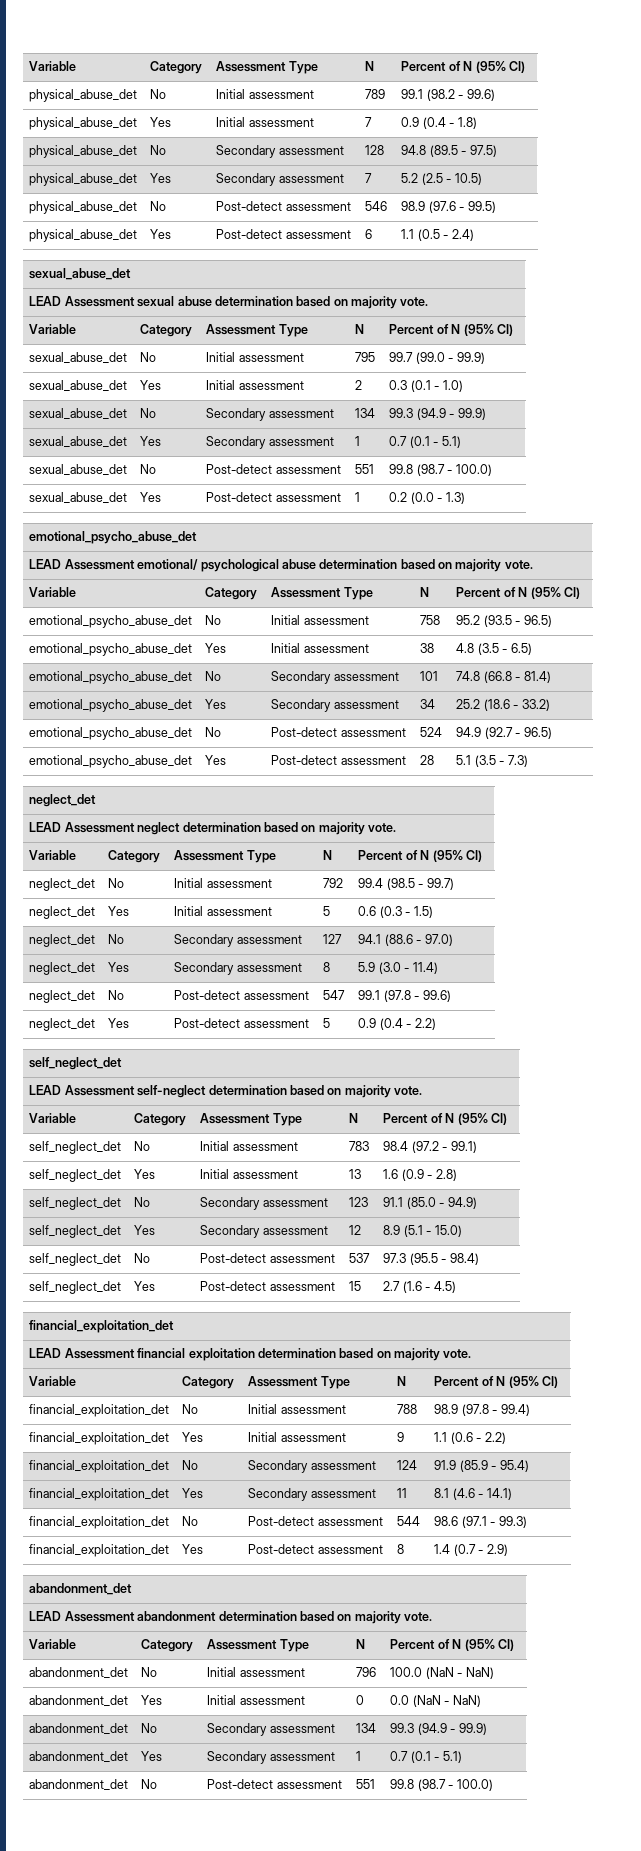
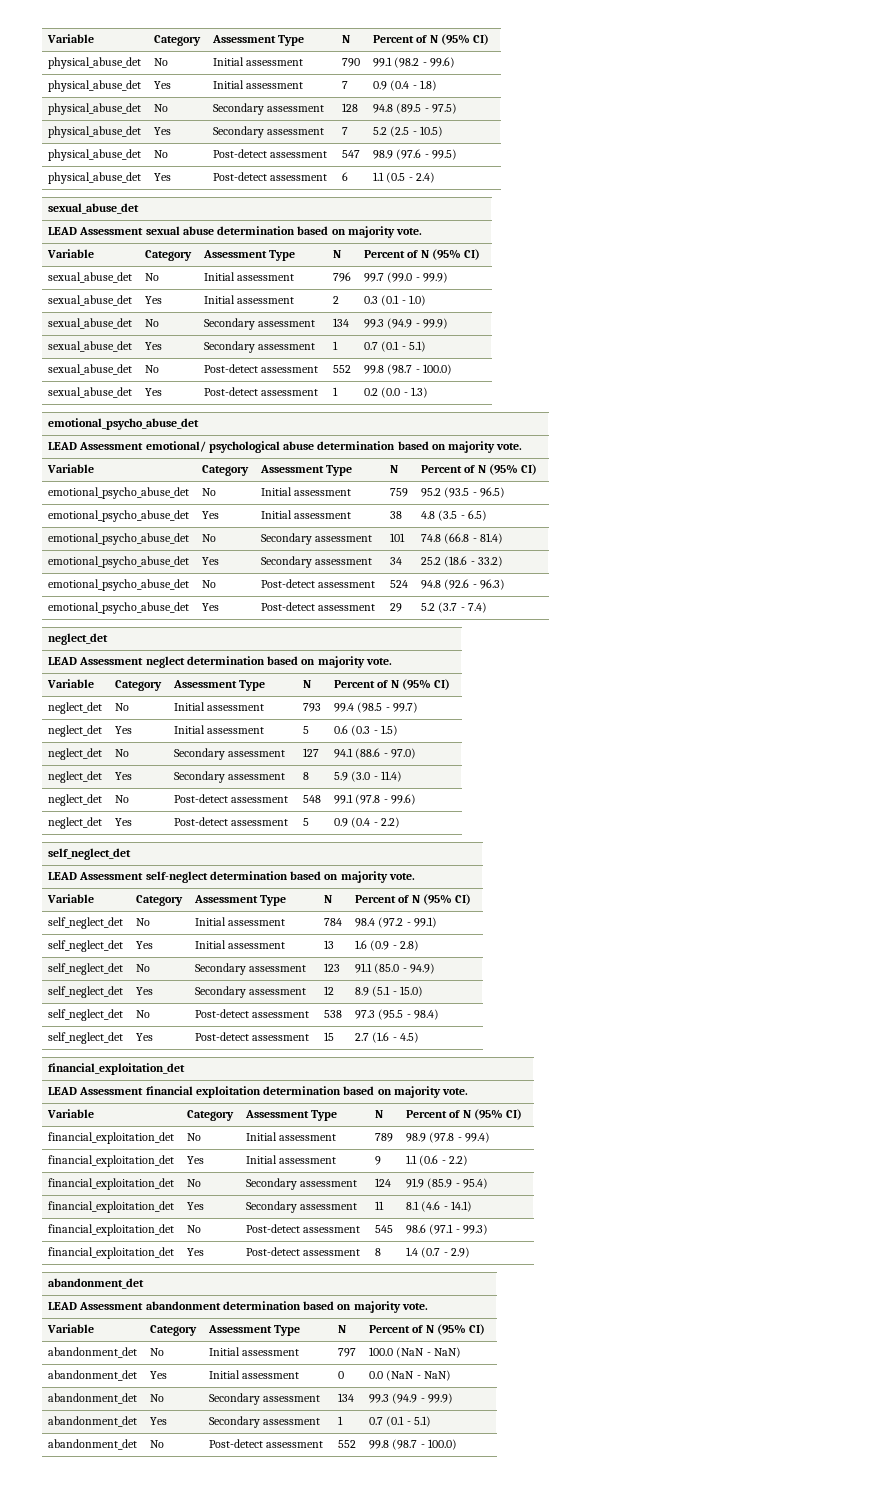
- physical_abuse_det | No | Initial assessment | 789 | 99.1 (98.2 - 99.6)
+ physical_abuse_det | No | Initial assessment | 790 | 99.1 (98.2 - 99.6)
- physical_abuse_det | No | Post-detect assessment | 546 | 98.9 (97.6 - 99.5)
+ physical_abuse_det | No | Post-detect assessment | 547 | 98.9 (97.6 - 99.5)
- sexual_abuse_det | No | Initial assessment | 795 | 99.7 (99.0 - 99.9)
+ sexual_abuse_det | No | Initial assessment | 796 | 99.7 (99.0 - 99.9)
- sexual_abuse_det | No | Post-detect assessment | 551 | 99.8 (98.7 - 100.0)
+ sexual_abuse_det | No | Post-detect assessment | 552 | 99.8 (98.7 - 100.0)
- emotional_psycho_abuse_det | No | Initial assessment | 758 | 95.2 (93.5 - 96.5)
+ emotional_psycho_abuse_det | No | Initial assessment | 759 | 95.2 (93.5 - 96.5)
- emotional_psycho_abuse_det | No | Post-detect assessment | 524 | 94.9 (92.7 - 96.5)
+ emotional_psycho_abuse_det | No | Post-detect assessment | 524 | 94.8 (92.6 - 96.3)
- emotional_psycho_abuse_det | Yes | Post-detect assessment | 28 | 5.1 (3.5 - 7.3)
+ emotional_psycho_abuse_det | Yes | Post-detect assessment | 29 | 5.2 (3.7 - 7.4)
- neglect_det | No | Initial assessment | 792 | 99.4 (98.5 - 99.7)
+ neglect_det | No | Initial assessment | 793 | 99.4 (98.5 - 99.7)
- neglect_det | No | Post-detect assessment | 547 | 99.1 (97.8 - 99.6)
+ neglect_det | No | Post-detect assessment | 548 | 99.1 (97.8 - 99.6)
- self_neglect_det | No | Initial assessment | 783 | 98.4 (97.2 - 99.1)
+ self_neglect_det | No | Initial assessment | 784 | 98.4 (97.2 - 99.1)
- self_neglect_det | No | Post-detect assessment | 537 | 97.3 (95.5 - 98.4)
+ self_neglect_det | No | Post-detect assessment | 538 | 97.3 (95.5 - 98.4)
- financial_exploitation_det | No | Initial assessment | 788 | 98.9 (97.8 - 99.4)
+ financial_exploitation_det | No | Initial assessment | 789 | 98.9 (97.8 - 99.4)
- financial_exploitation_det | No | Post-detect assessment | 544 | 98.6 (97.1 - 99.3)
+ financial_exploitation_det | No | Post-detect assessment | 545 | 98.6 (97.1 - 99.3)
- abandonment_det | No | Initial assessment | 796 | 100.0 (NaN - NaN)
+ abandonment_det | No | Initial assessment | 797 | 100.0 (NaN - NaN)
- abandonment_det | No | Post-detect assessment | 551 | 99.8 (98.7 - 100.0)
+ abandonment_det | No | Post-detect assessment | 552 | 99.8 (98.7 - 100.0)

